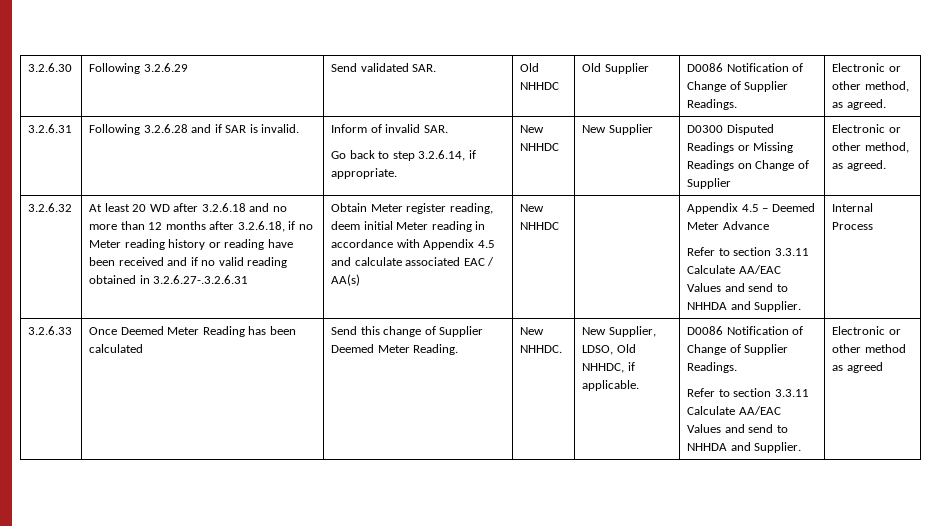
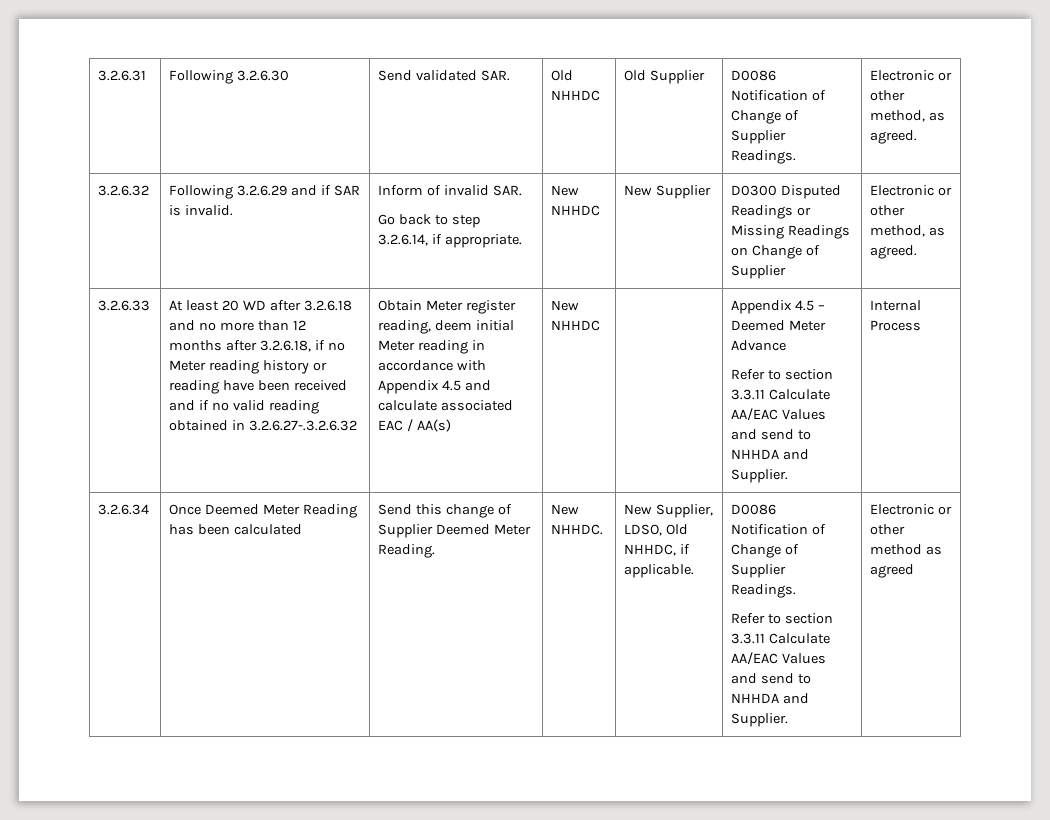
- 3.2.6.30 | Following 3.2.6.29 | Send validated SAR. | Old NHHDC | Old Supplier | D0086 Notification of Change of Supplier Readings. | Electronic or other method, as agreed.
+ 3.2.6.31 | Following 3.2.6.30 | Send validated SAR. | Old NHHDC | Old Supplier | D0086 Notification of Change of Supplier Readings. | Electronic or other method, as agreed.
- 3.2.6.31 | Following 3.2.6.28 and if SAR is invalid. | Inform of invalid SAR.
+ 3.2.6.32 | Following 3.2.6.29 and if SAR is invalid. | Inform of invalid SAR.
- 3.2.6.32
+ 3.2.6.33
- At least 20 WD after 3.2.6.18 and no more than 12 months after 3.2.6.18, if no Meter reading history or reading have been received and if no valid reading obtained in 3.2.6.27-.3.2.6.31
+ At least 20 WD after 3.2.6.18 and no more than 12 months after 3.2.6.18, if no Meter reading history or reading have been received and if no valid reading obtained in 3.2.6.27-.3.2.6.32
- 3.2.6.33
+ 3.2.6.34

